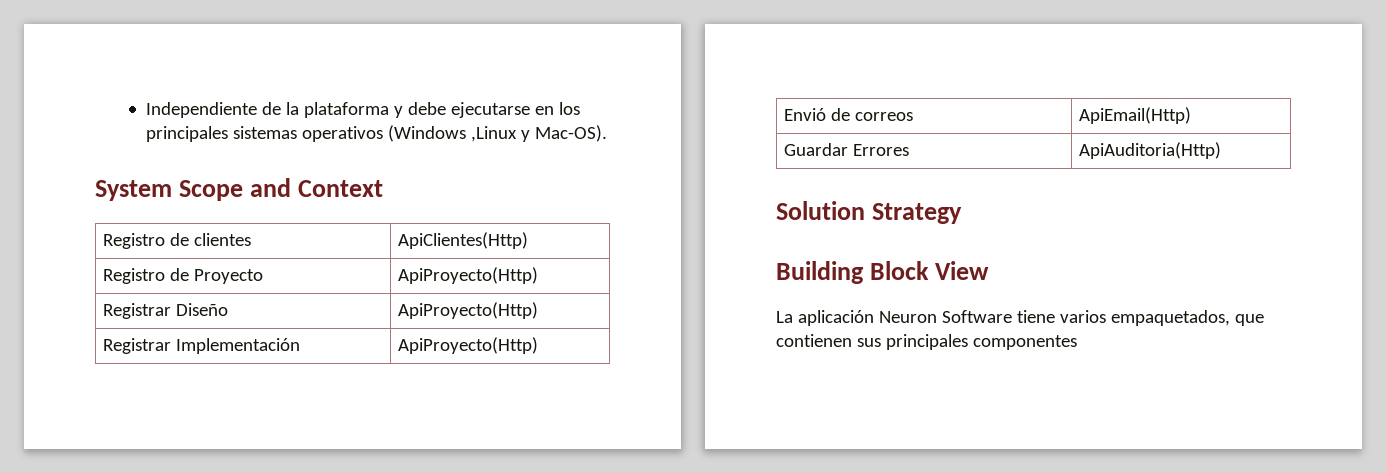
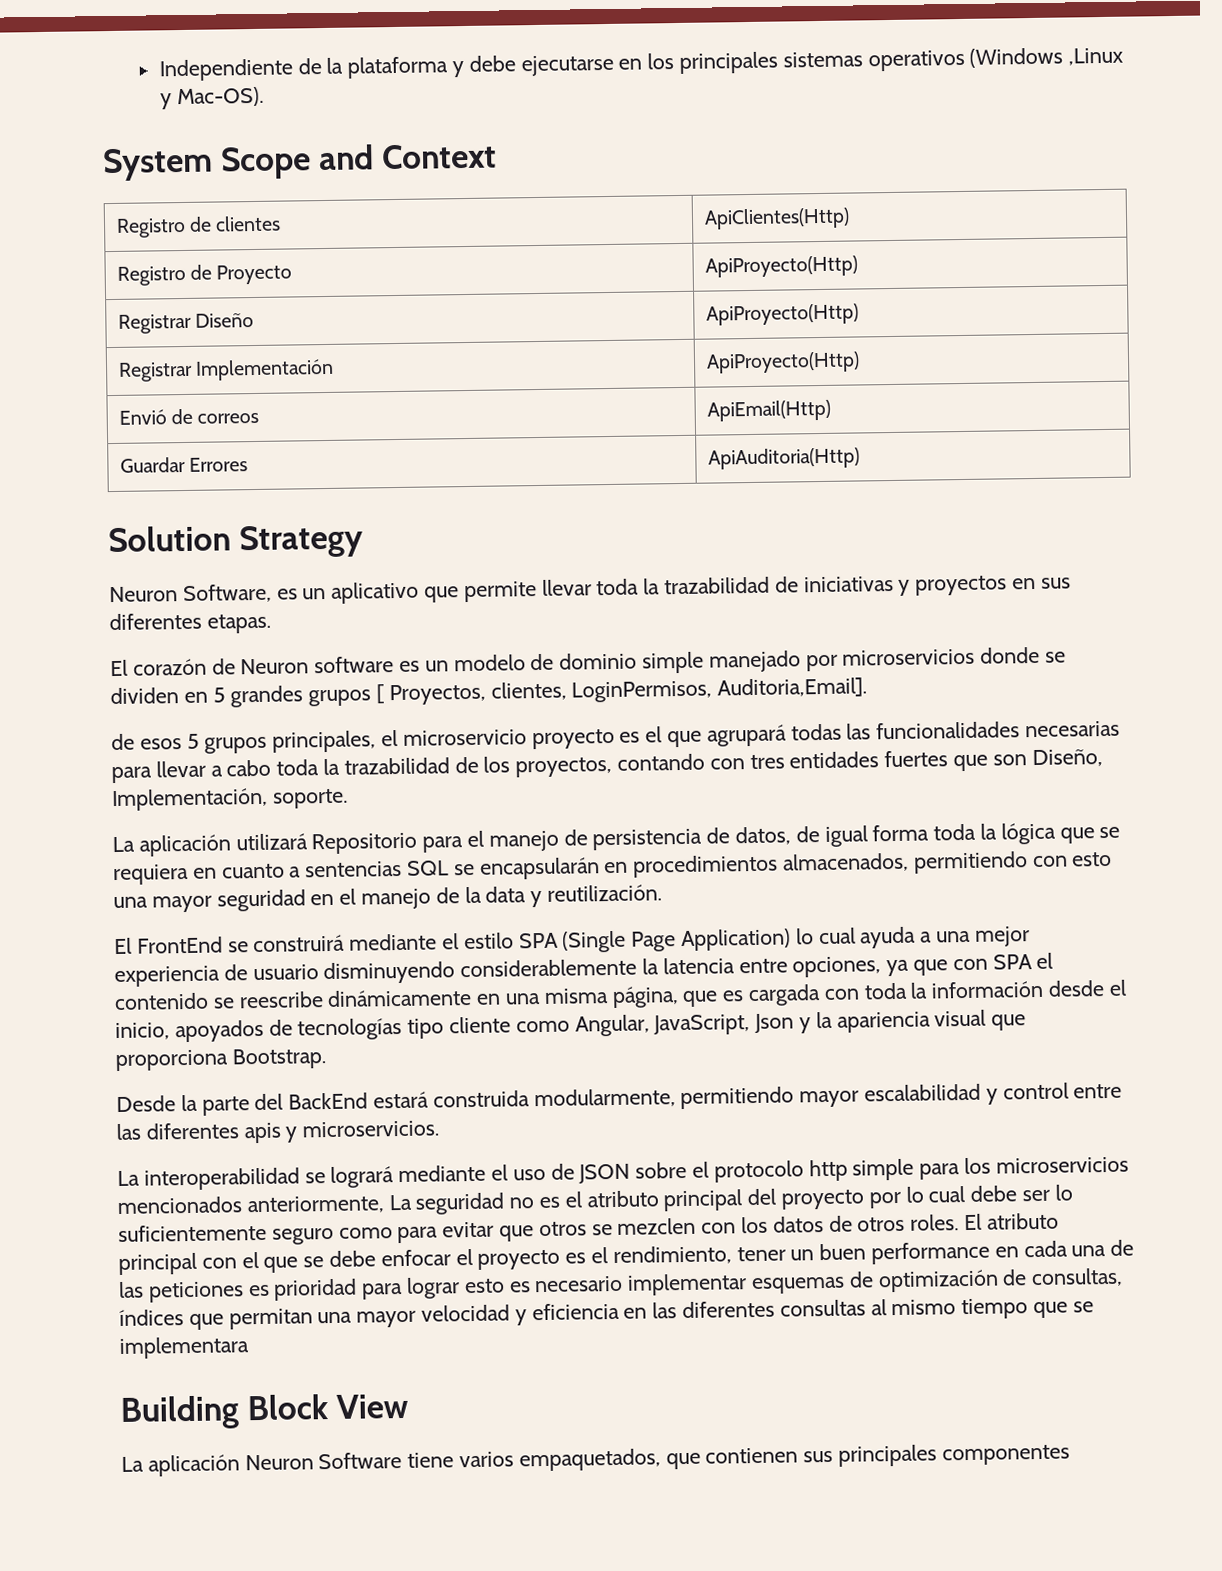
+ Neuron Software, es un aplicativo que permite llevar toda la trazabilidad de iniciativas y proyectos en sus diferentes etapas.
+ El corazón de Neuron software es un modelo de dominio simple manejado por microservicios donde se dividen en 5 grandes grupos [ Proyectos, clientes, LoginPermisos, Auditoria,Email].
+ de esos 5 grupos principales, el microservicio proyecto es el que agrupará todas las funcionalidades necesarias para llevar a cabo toda la trazabilidad de los proyectos, contando con tres entidades fuertes que son Diseño, Implementación, soporte.
+ La aplicación utilizará Repositorio para el manejo de persistencia de datos, de igual forma toda la lógica que se requiera en cuanto a sentencias SQL se encapsularán en procedimientos almacenados, permitiendo con esto una mayor seguridad en el manejo de la data y reutilización.
+ El FrontEnd se construirá mediante el estilo SPA (Single Page Application) lo cual ayuda a una mejor experiencia de usuario disminuyendo considerablemente la latencia entre opciones, ya que con SPA el contenido se reescribe dinámicamente en una misma página, que es cargada con toda la información desde el inicio, apoyados de tecnologías tipo cliente como Angular, JavaScript, Json y la apariencia visual que proporciona Bootstrap.
+ Desde la parte del BackEnd estará construida modularmente, permitiendo mayor escalabilidad y control entre las diferentes apis y microservicios.
+ La interoperabilidad se logrará mediante el uso de JSON sobre el protocolo http simple para los microservicios mencionados anteriormente, La seguridad no es el atributo principal del proyecto por lo cual debe ser lo suficientemente seguro como para evitar que otros se mezclen con los datos de otros roles. El atributo principal con el que se debe enfocar el proyecto es el rendimiento, tener un buen performance en cada una de las peticiones es prioridad para lograr esto es necesario implementar esquemas de optimización de consultas, índices que permitan una mayor velocidad y eficiencia en las diferentes consultas al mismo tiempo que se implementara

